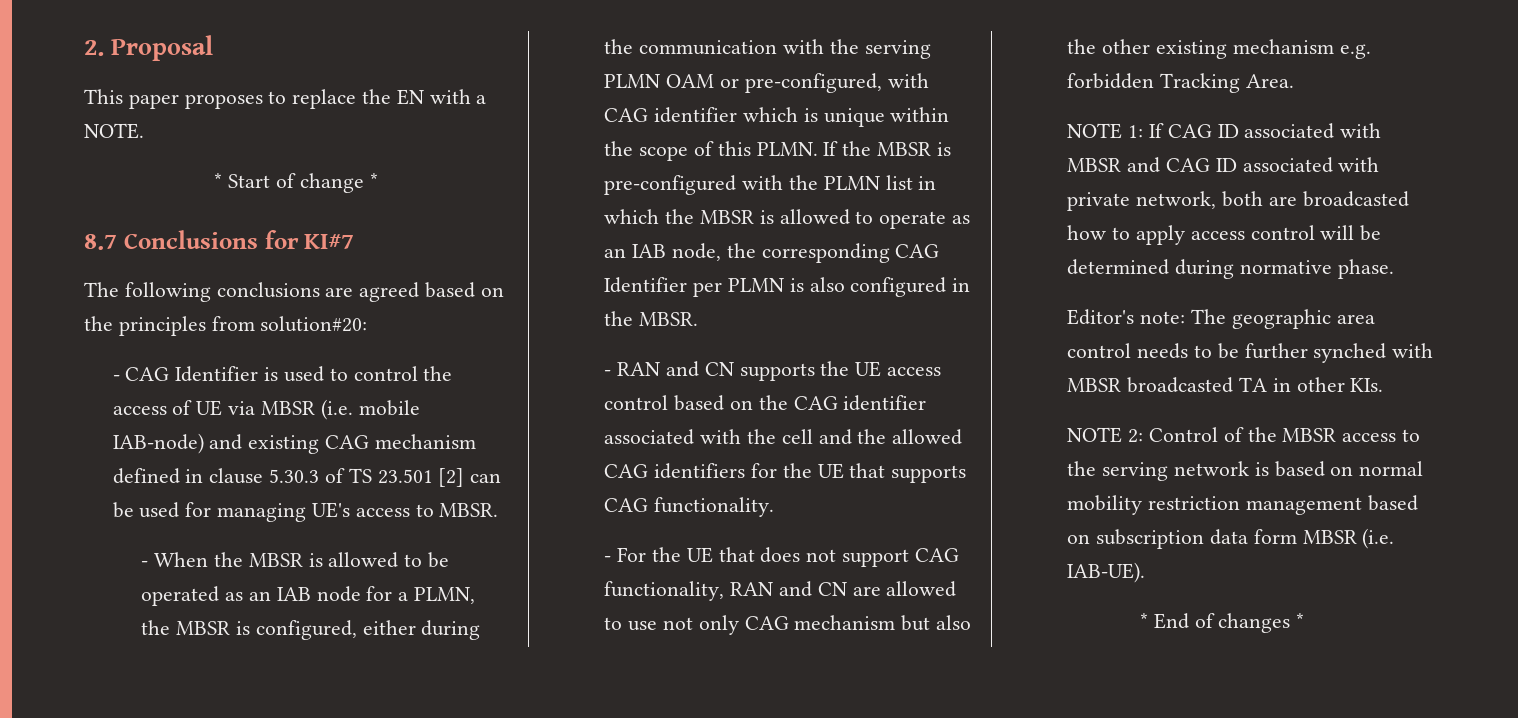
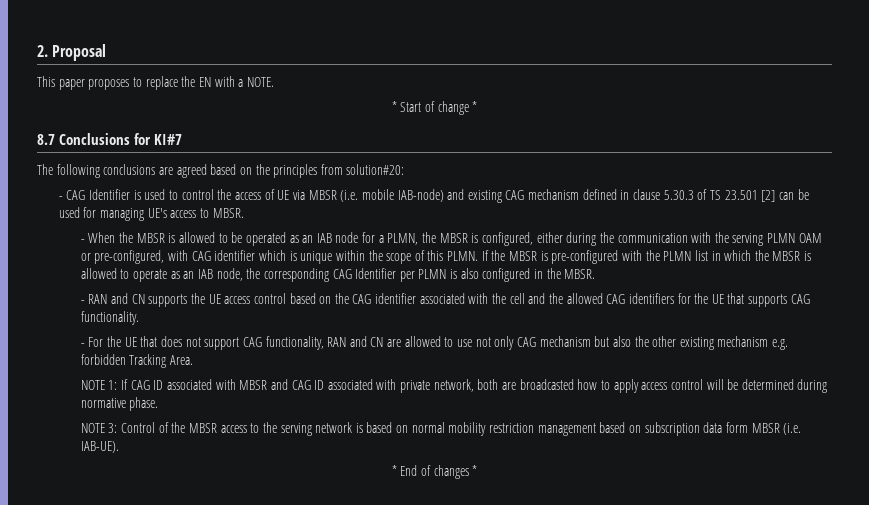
- Editor's note: The geographic area control needs to be further synched with MBSR broadcasted TA in other KIs.
- NOTE 2: Control of the MBSR access to the serving network is based on normal mobility restriction management based on subscription data form MBSR (i.e. IAB-UE).
+ NOTE 3: Control of the MBSR access to the serving network is based on normal mobility restriction management based on subscription data form MBSR (i.e. IAB-UE).

